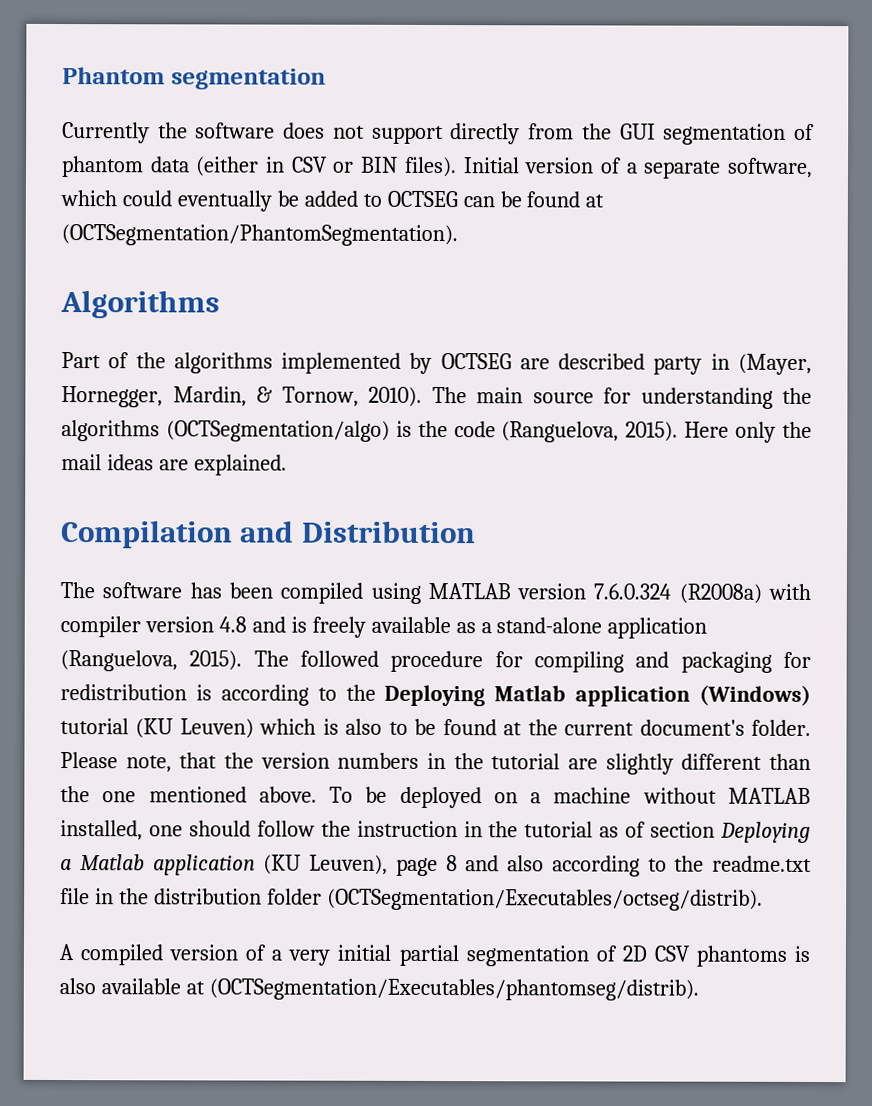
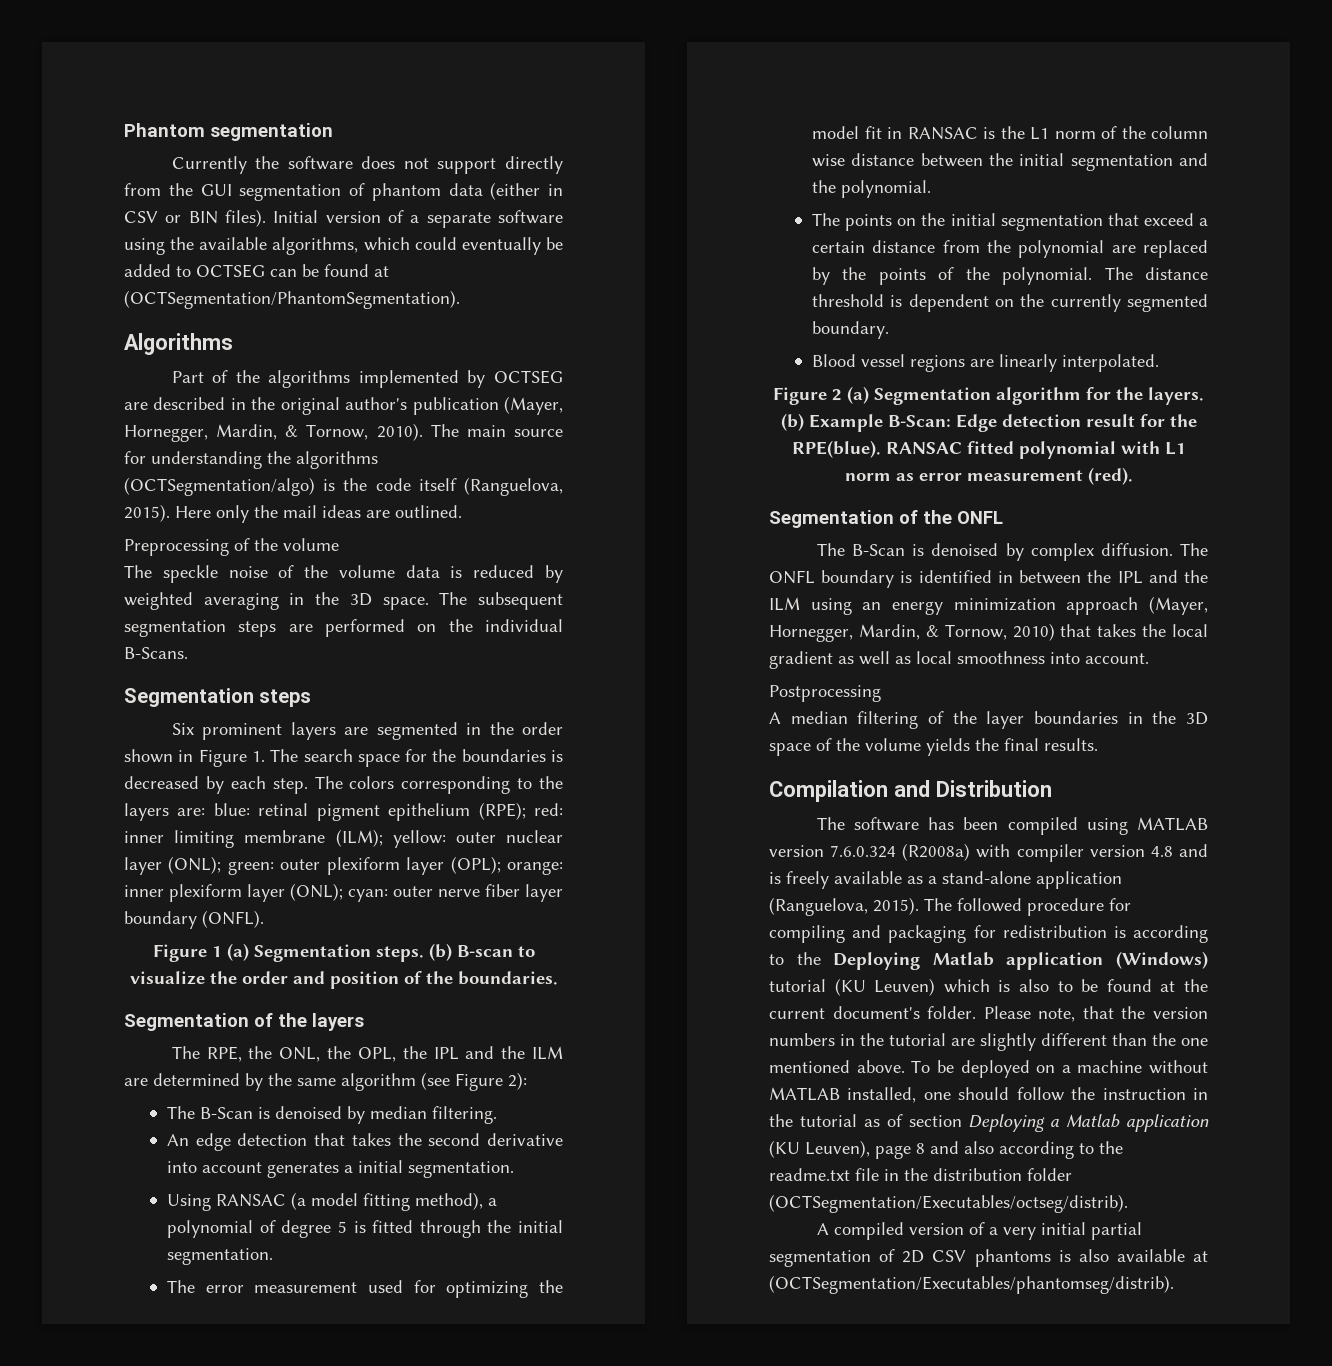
- Initial version of a separate software, which could eventually be added to OCTSEG can be found at (OCTSegmentation/PhantomSegmentation).
+ Initial version of a separate software using the available algorithms, which could eventually be added to OCTSEG can be found at (OCTSegmentation/PhantomSegmentation).
- Part of the algorithms implemented by OCTSEG are described party in (Mayer, Hornegger, Mardin, & Tornow, 2010).
+ Part of the algorithms implemented by OCTSEG are described in the original author's publication (Mayer, Hornegger, Mardin, & Tornow, 2010).
- The main source for understanding the algorithms (OCTSegmentation/algo) is the code (Ranguelova, 2015).
+ The main source for understanding the algorithms (OCTSegmentation/algo) is the code itself (Ranguelova, 2015).
- Here only the mail ideas are explained.
+ Here only the mail ideas are outlined.
+ Preprocessing of the volume
+ The speckle noise of the volume data is reduced by weighted averaging in the 3D space. The subsequent segmentation steps are performed on the individual B-Scans.
+ Segmentation steps
+ Six prominent layers are segmented in the order shown in Figure 1. The search space for the boundaries is decreased by each step. The colors corresponding to the layers are: blue: retinal pigment epithelium (RPE); red: inner limiting membrane (ILM); yellow: outer nuclear layer (ONL); green: outer plexiform layer (OPL); orange: inner plexiform layer (ONL); cyan: outer nerve fiber layer boundary (ONFL).
+ Figure 1 (a) Segmentation steps. (b) B-scan to visualize the order and position of the boundaries.
+ Segmentation of the layers
+ The RPE, the ONL, the OPL, the IPL and the ILM are determined by the same algorithm (see Figure 2):
+ The B-Scan is denoised by median filtering.
+ An edge detection that takes the second derivative into account generates a initial segmentation.
+ Using RANSAC (a model fitting method), a polynomial of degree 5 is fitted through the initial segmentation.
+ The error measurement used for optimizing the model fit in RANSAC is the L1 norm of the column wise distance between the initial segmentation and the polynomial.
+ The points on the initial segmentation that exceed a certain distance from the polynomial are replaced by the points of the polynomial. The distance threshold is dependent on the currently segmented boundary.
+ Blood vessel regions are linearly interpolated.
+ Figure 2 (a) Segmentation algorithm for the layers. (b) Example B-Scan: Edge detection result for the RPE(blue). RANSAC fitted polynomial with L1 norm as error measurement (red).
+ Segmentation of the ONFL
+ The B-Scan is denoised by complex diffusion. The ONFL boundary is identified in between the IPL and the ILM using an energy minimization approach (Mayer, Hornegger, Mardin, & Tornow, 2010) that takes the local gradient as well as local smoothness into account.
+ Postprocessing
+ A median filtering of the layer boundaries in the 3D space of the volume yields the final results.

